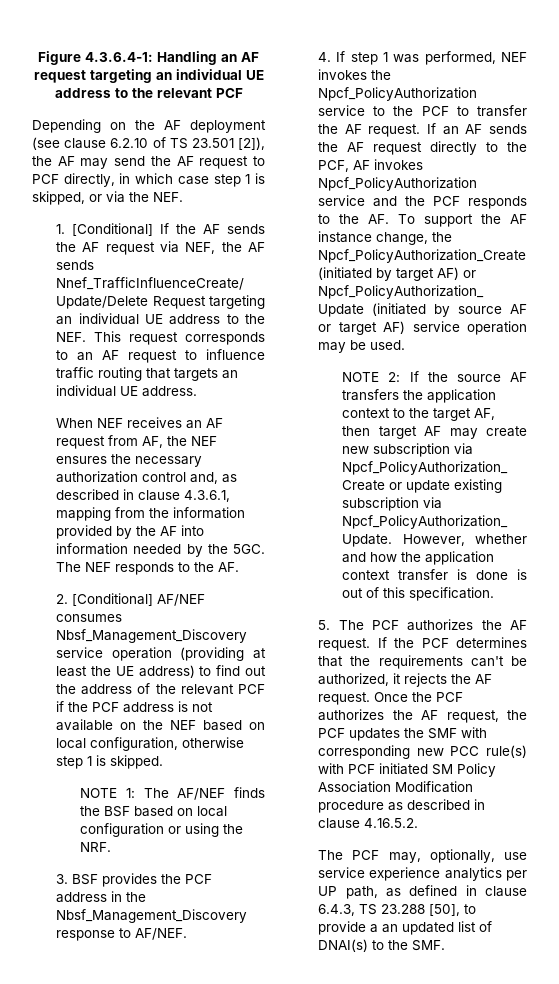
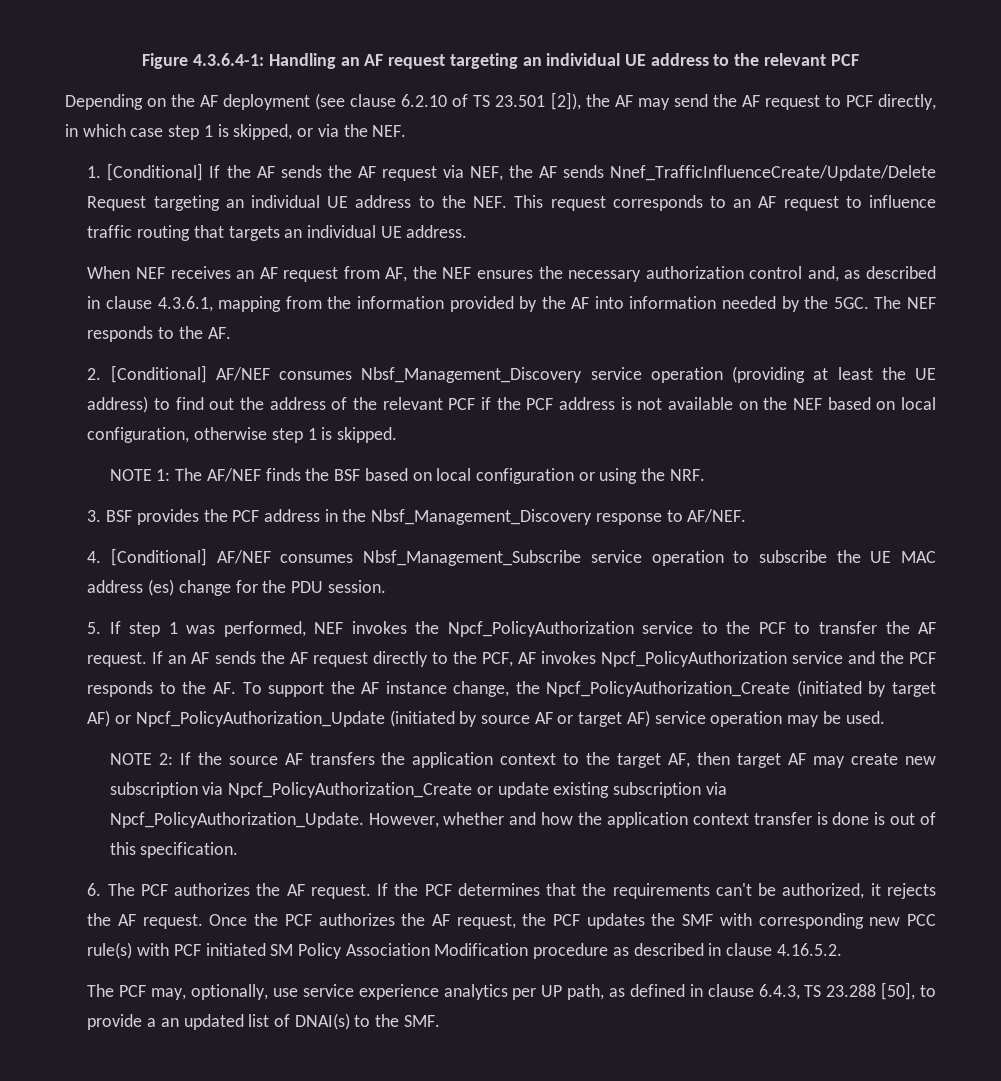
- 4. If step 1 was performed, NEF invokes the Npcf_PolicyAuthorization service to the PCF to transfer the AF request.
+ 4. [Conditional] AF/NEF consumes Nbsf_Management_Subscribe service operation to subscribe the UE MAC address (es) change for the PDU session.
+ 5. If step 1 was performed, NEF invokes the Npcf_PolicyAuthorization service to the PCF to transfer the AF request.
- 5. The PCF authorizes the AF request.
+ 6. The PCF authorizes the AF request.

